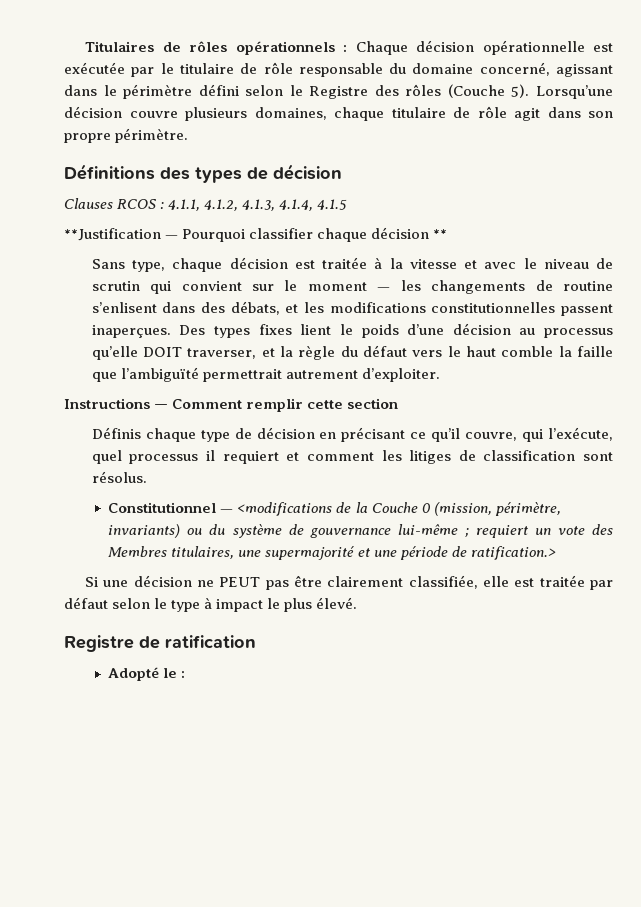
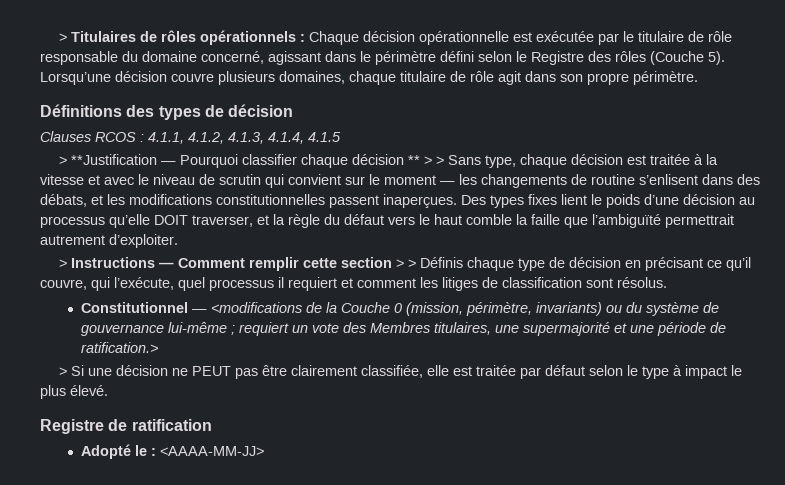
- Titulaires de rôles opérationnels : Chaque décision opérationnelle est exécutée par le titulaire de rôle responsable du domaine concerné, agissant dans le périmètre défini selon le Registre des rôles (Couche 5).
+ > Titulaires de rôles opérationnels : Chaque décision opérationnelle est exécutée par le titulaire de rôle responsable du domaine concerné, agissant dans le périmètre défini selon le Registre des rôles (Couche 5).
- **Justification — Pourquoi classifier chaque décision **
- Sans type, chaque décision est traitée à la vitesse et avec le niveau de scrutin qui convient sur le moment — les changements de routine s’enlisent dans des débats, et les modifications constitutionnelles passent inaperçues.
+ > **Justification — Pourquoi classifier chaque décision ** > > Sans type, chaque décision est traitée à la vitesse et avec le niveau de scrutin qui convient sur le moment — les changements de routine s’enlisent dans des débats, et les modifications constitutionnelles passent inaperçues.
- Instructions — Comment remplir cette section
- Définis chaque type de décision en précisant ce qu’il couvre, qui l’exécute, quel processus il requiert et comment les litiges de classification sont résolus.
+ > Instructions — Comment remplir cette section > > Définis chaque type de décision en précisant ce qu’il couvre, qui l’exécute, quel processus il requiert et comment les litiges de classification sont résolus.
- Si une décision ne PEUT pas être clairement classifiée, elle est traitée par défaut selon le type à impact le plus élevé.
+ > Si une décision ne PEUT pas être clairement classifiée, elle est traitée par défaut selon le type à impact le plus élevé.
- Adopté le :
+ Adopté le : <AAAA-MM-JJ>

